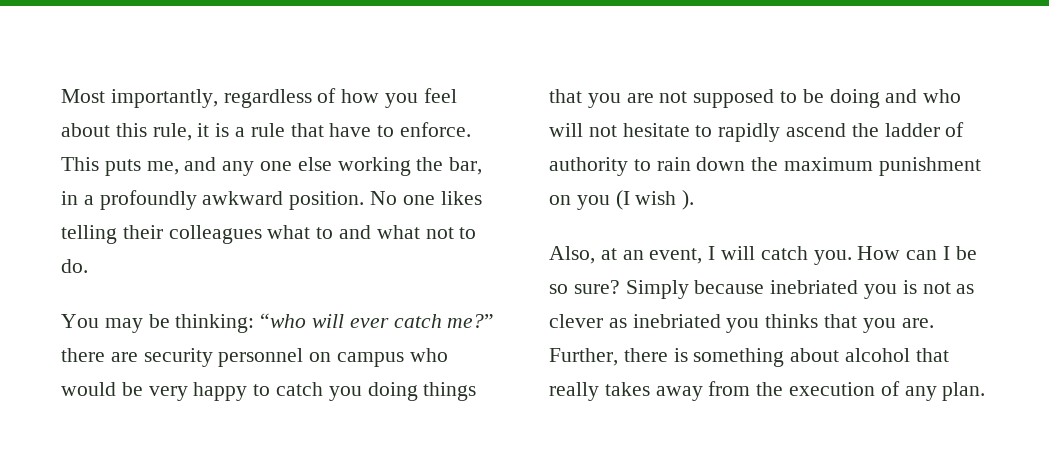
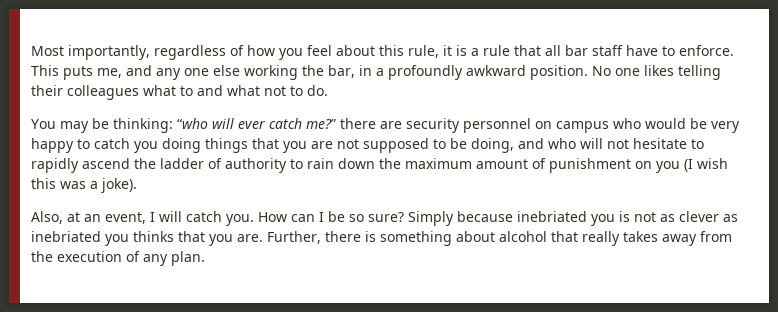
- Most importantly, regardless of how you feel about this rule, it is a rule that have to enforce.
+ Most importantly, regardless of how you feel about this rule, it is a rule that all bar staff have to enforce.
- You may be thinking: “who will ever catch me?” there are security personnel on campus who would be very happy to catch you doing things that you are not supposed to be doing and who will not hesitate to rapidly ascend the ladder of authority to rain down the maximum punishment on you (I wish ).
+ You may be thinking: “who will ever catch me?” there are security personnel on campus who would be very happy to catch you doing things that you are not supposed to be doing, and who will not hesitate to rapidly ascend the ladder of authority to rain down the maximum amount of punishment on you (I wish this was a joke).

